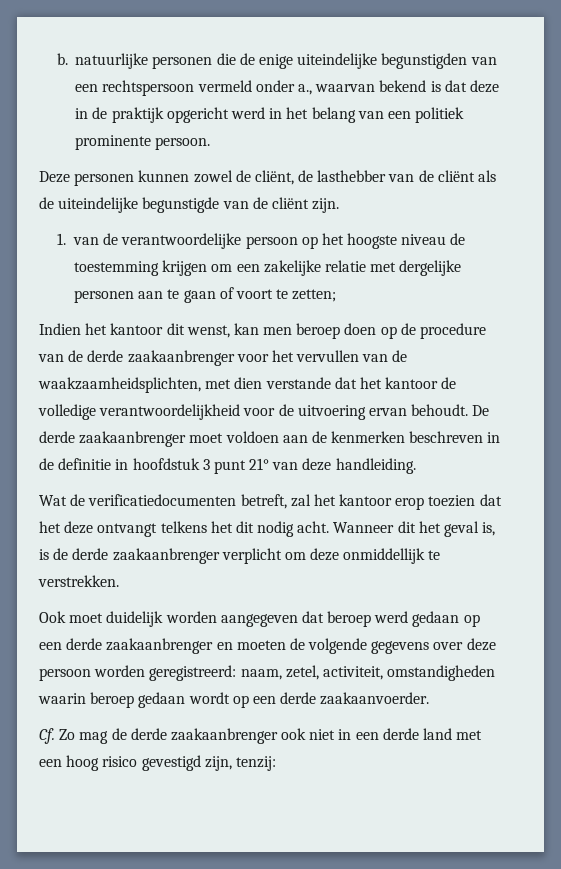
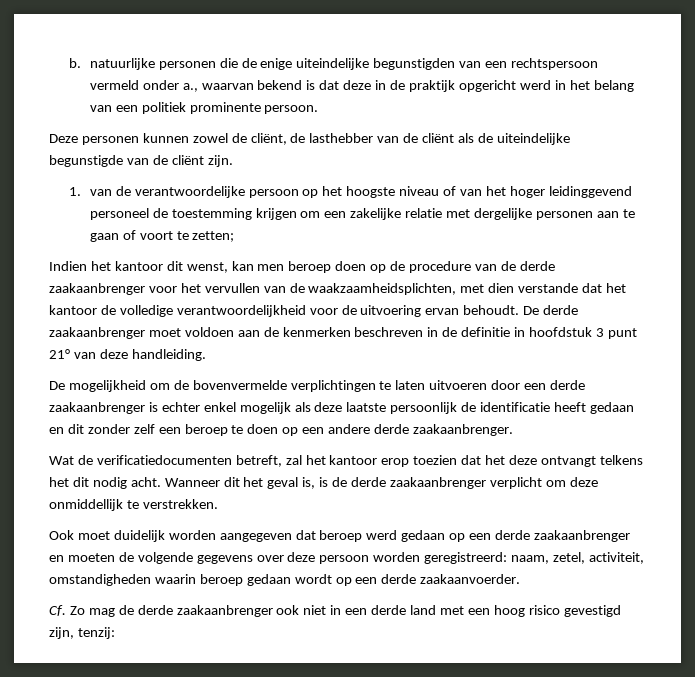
- 1. van de verantwoordelijke persoon op het hoogste niveau de toestemming krijgen om een zakelijke relatie met dergelijke personen aan te gaan of voort te zetten;
+ 1. van de verantwoordelijke persoon op het hoogste niveau of van het hoger leidinggevend personeel de toestemming krijgen om een zakelijke relatie met dergelijke personen aan te gaan of voort te zetten;
+ De mogelijkheid om de bovenvermelde verplichtingen te laten uitvoeren door een derde zaakaanbrenger is echter enkel mogelijk als deze laatste persoonlijk de identificatie heeft gedaan en dit zonder zelf een beroep te doen op een andere derde zaakaanbrenger.

